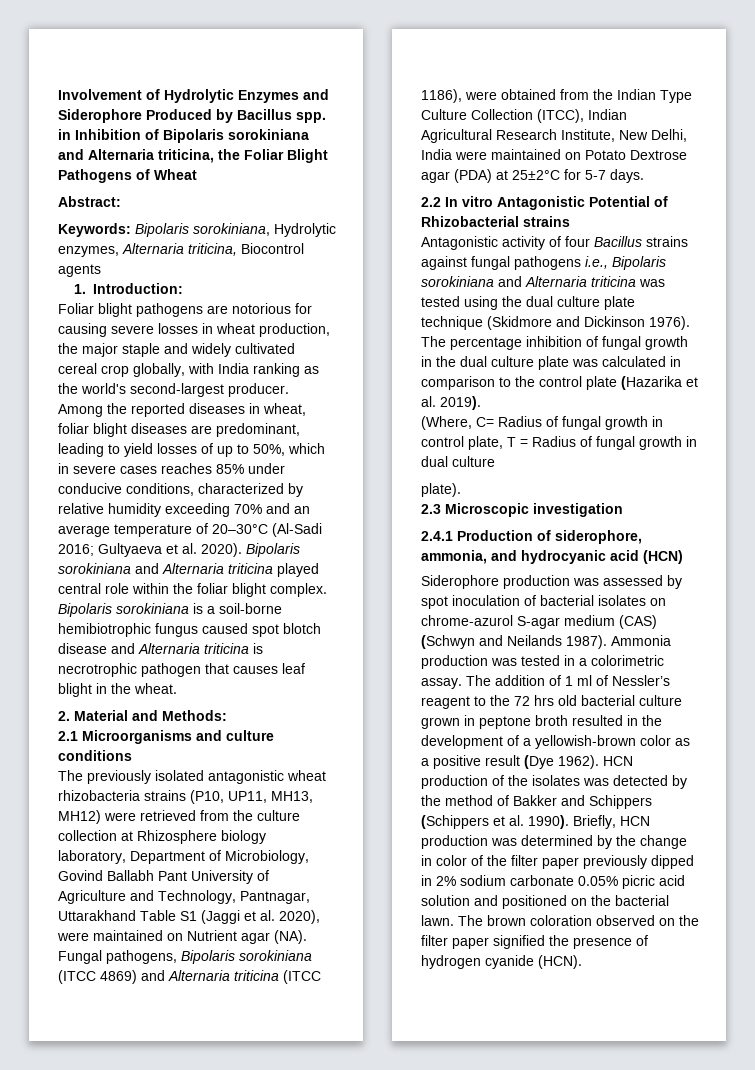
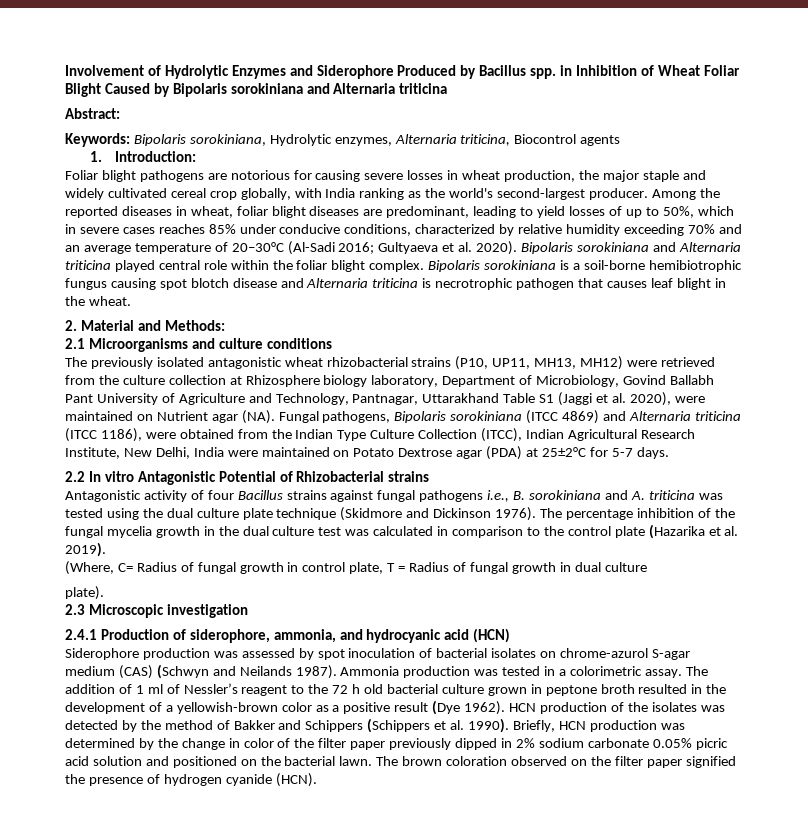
- Involvement of Hydrolytic Enzymes and Siderophore Produced by Bacillus spp. in Inhibition of Bipolaris sorokiniana and Alternaria triticina, the Foliar Blight Pathogens of Wheat
+ Involvement of Hydrolytic Enzymes and Siderophore Produced by Bacillus spp. in Inhibition of Wheat Foliar Blight Caused by Bipolaris sorokiniana and Alternaria triticina
- Bipolaris sorokiniana is a soil-borne hemibiotrophic fungus caused spot blotch disease and Alternaria triticina is necrotrophic pathogen that causes leaf blight in the wheat.
+ Bipolaris sorokiniana is a soil-borne hemibiotrophic fungus causing spot blotch disease and Alternaria triticina is necrotrophic pathogen that causes leaf blight in the wheat.
- The previously isolated antagonistic wheat rhizobacteria strains (P10, UP11, MH13, MH12) were retrieved from the culture collection at Rhizosphere biology laboratory, Department of Microbiology, Govind Ballabh Pant University of Agriculture and Technology, Pantnagar, Uttarakhand Table S1 (Jaggi et al. 2020), were maintained on Nutrient agar (NA). Fungal pathogens, Bipolaris sorokiniana (ITCC 4869) and Alternaria triticina (ITCC 1186), were obtained from the Indian Type Culture Collection (ITCC), Indian Agricultural Research Institute, New Delhi, India were maintained on Potato Dextrose agar (PDA) at 25±2°C for 5-7 days.
+ The previously isolated antagonistic wheat rhizobacterial strains (P10, UP11, MH13, MH12) were retrieved from the culture collection at Rhizosphere biology laboratory, Department of Microbiology, Govind Ballabh Pant University of Agriculture and Technology, Pantnagar, Uttarakhand Table S1 (Jaggi et al. 2020), were maintained on Nutrient agar (NA). Fungal pathogens, Bipolaris sorokiniana (ITCC 4869) and Alternaria triticina (ITCC 1186), were obtained from the Indian Type Culture Collection (ITCC), Indian Agricultural Research Institute, New Delhi, India were maintained on Potato Dextrose agar (PDA) at 25±2°C for 5-7 days.
- Antagonistic activity of four Bacillus strains against fungal pathogens i.e., Bipolaris sorokiniana and Alternaria triticina was tested using the dual culture plate technique (Skidmore and Dickinson 1976).
+ Antagonistic activity of four Bacillus strains against fungal pathogens i.e., B. sorokiniana and A. triticina was tested using the dual culture plate technique (Skidmore and Dickinson 1976).
- The percentage inhibition of fungal growth in the dual culture plate was calculated in comparison to the control plate (Hazarika et al. 2019).
+ The percentage inhibition of the fungal mycelia growth in the dual culture test was calculated in comparison to the control plate (Hazarika et al. 2019).
- The addition of 1 ml of Nessler’s reagent to the 72 hrs old bacterial culture grown in peptone broth resulted in the development of a yellowish-brown color as a positive result (Dye 1962).
+ The addition of 1 ml of Nessler’s reagent to the 72 h old bacterial culture grown in peptone broth resulted in the development of a yellowish-brown color as a positive result (Dye 1962).

